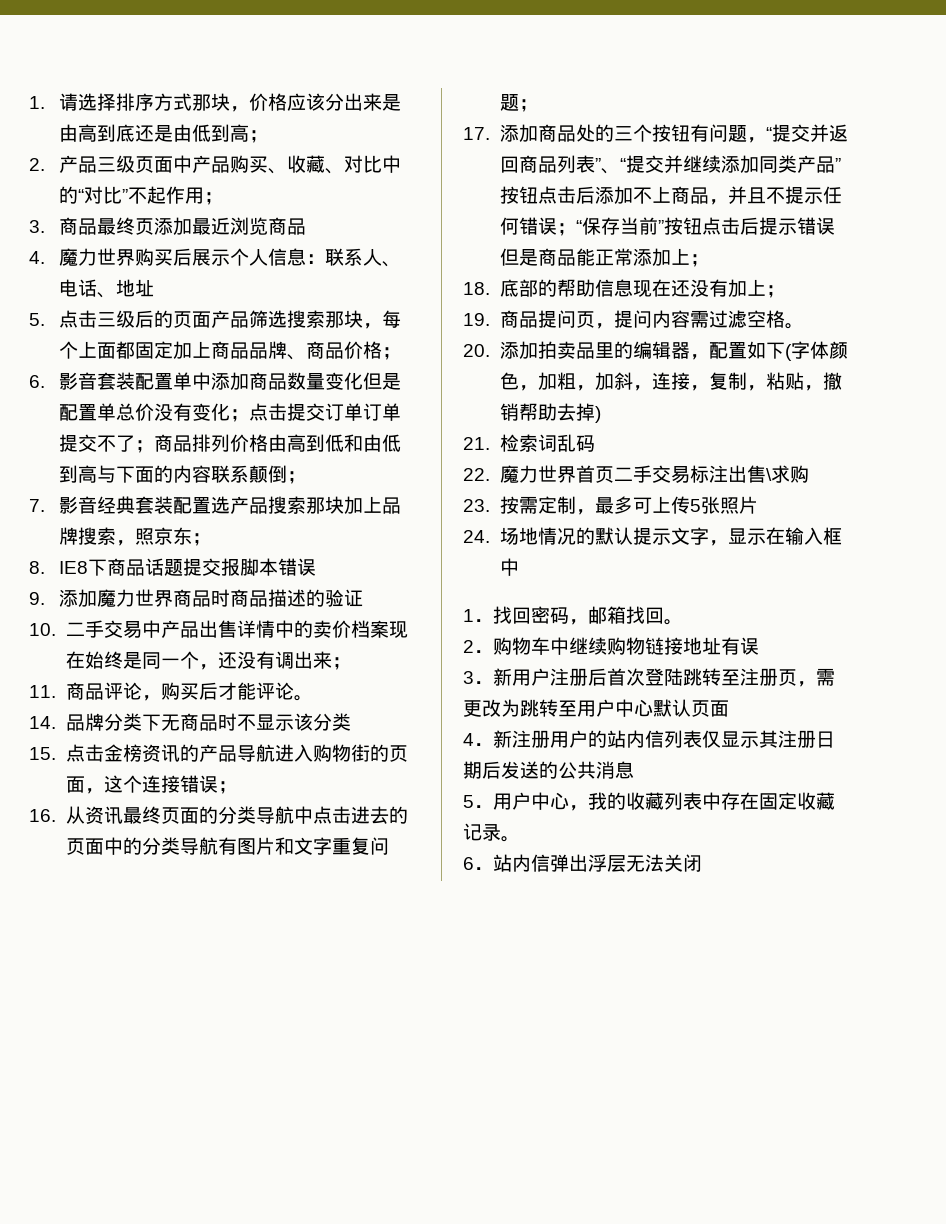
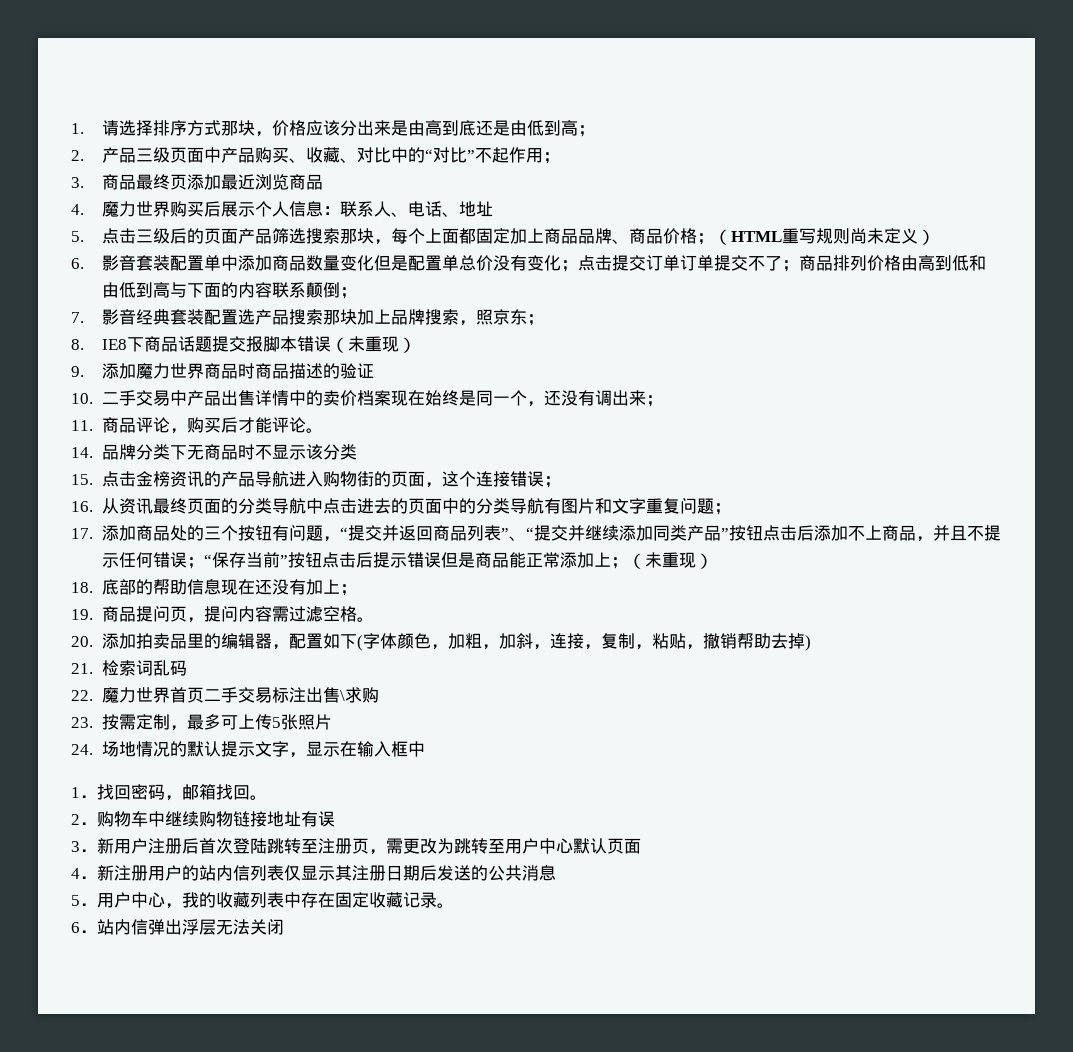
- 5.点击三级后的页面产品筛选搜索那块，每个上面都固定加上商品品牌、商品价格；
+ 5.点击三级后的页面产品筛选搜索那块，每个上面都固定加上商品品牌、商品价格；（HTML重写规则尚未定义）
- 8. IE8下商品话题提交报脚本错误
+ 8. IE8下商品话题提交报脚本错误（未重现）
- 17.添加商品处的三个按钮有问题，“提交并返回商品列表”、“提交并继续添加同类产品”按钮点击后添加不上商品，并且不提示任何错误；“保存当前”按钮点击后提示错误但是商品能正常添加上；
+ 17.添加商品处的三个按钮有问题，“提交并返回商品列表”、“提交并继续添加同类产品”按钮点击后添加不上商品，并且不提示任何错误；“保存当前”按钮点击后提示错误但是商品能正常添加上；（未重现）

